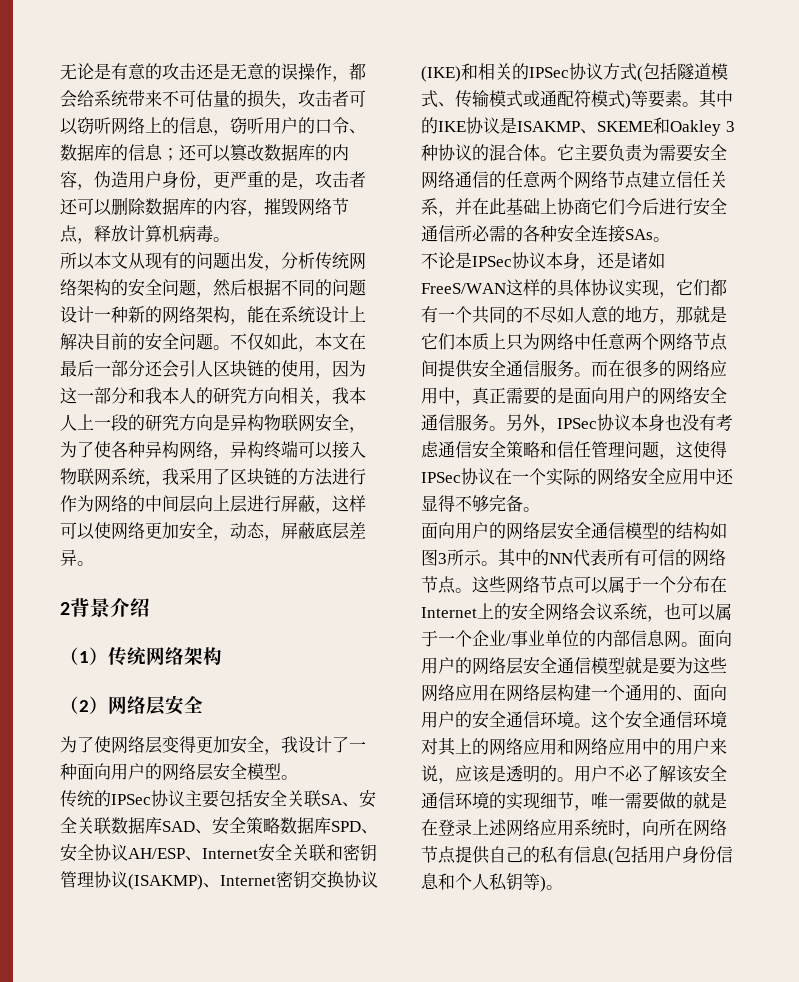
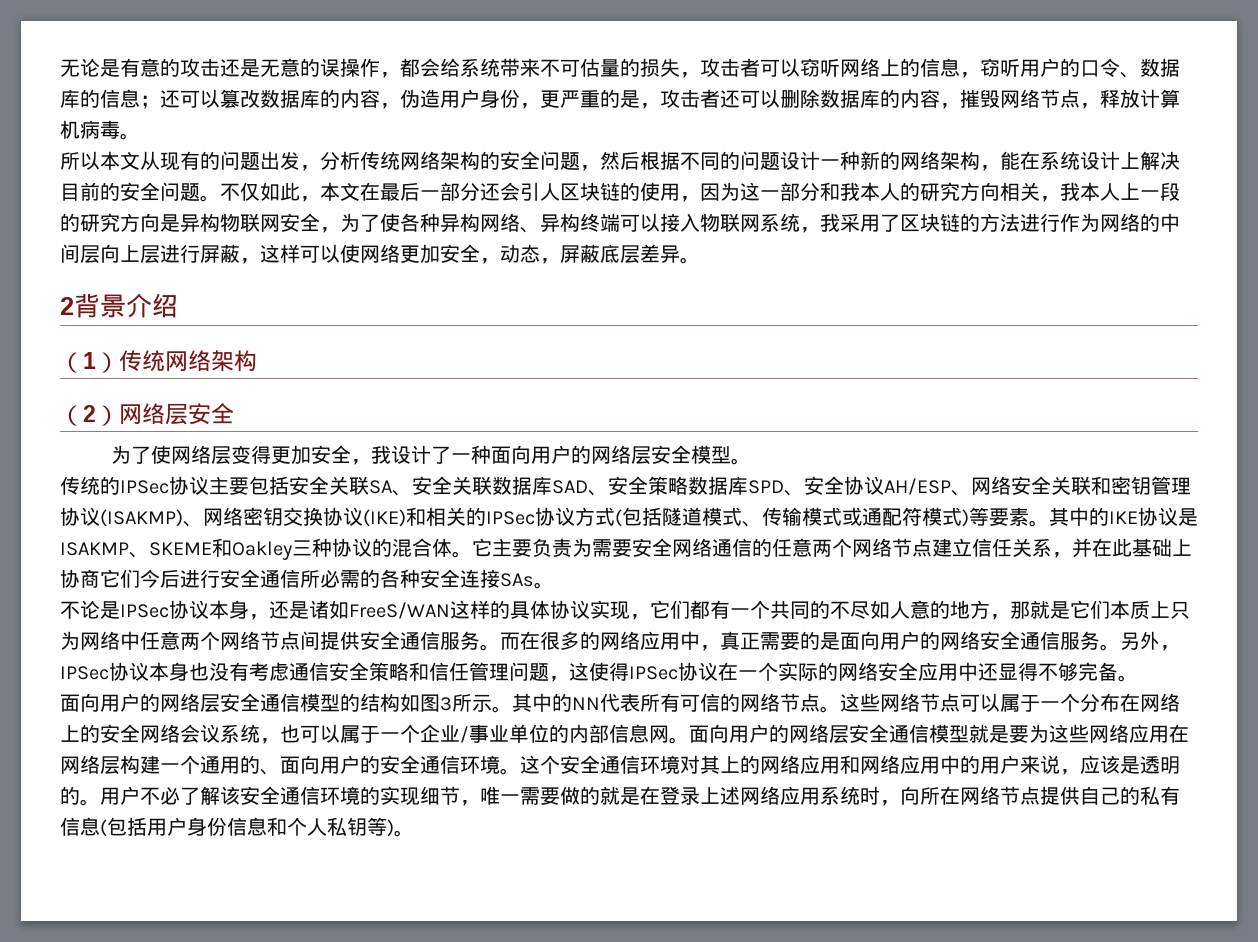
- 不仅如此，本文在最后一部分还会引人区块链的使用，因为这一部分和我本人的研究方向相关，我本人上一段的研究方向是异构物联网安全，为了使各种异构网络，异构终端可以接入物联网系统，我采用了区块链的方法进行作为网络的中间层向上层进行屏蔽，这样可以使网络更加安全，动态，屏蔽底层差异。
+ 不仅如此，本文在最后一部分还会引人区块链的使用，因为这一部分和我本人的研究方向相关，我本人上一段的研究方向是异构物联网安全，为了使各种异构网络、异构终端可以接入物联网系统，我采用了区块链的方法进行作为网络的中间层向上层进行屏蔽，这样可以使网络更加安全，动态，屏蔽底层差异。
- 传统的IPSec协议主要包括安全关联SA、安全关联数据库SAD、安全策略数据库SPD、安全协议AH/ESP、Internet安全关联和密钥管理协议(ISAKMP)、Internet密钥交换协议(IKE)和相关的IPSec协议方式(包括隧道模式、传输模式或通配符模式)等要素。
+ 传统的IPSec协议主要包括安全关联SA、安全关联数据库SAD、安全策略数据库SPD、安全协议AH/ESP、网络安全关联和密钥管理协议(ISAKMP)、网络密钥交换协议(IKE)和相关的IPSec协议方式(包括隧道模式、传输模式或通配符模式)等要素。
- 其中的IKE协议是ISAKMP、SKEME和Oakley 3种协议的混合体。
+ 其中的IKE协议是ISAKMP、SKEME和Oakley三种协议的混合体。
- 这些网络节点可以属于一个分布在Internet上的安全网络会议系统，也可以属于一个企业/事业单位的内部信息网。
+ 这些网络节点可以属于一个分布在网络上的安全网络会议系统，也可以属于一个企业/事业单位的内部信息网。

